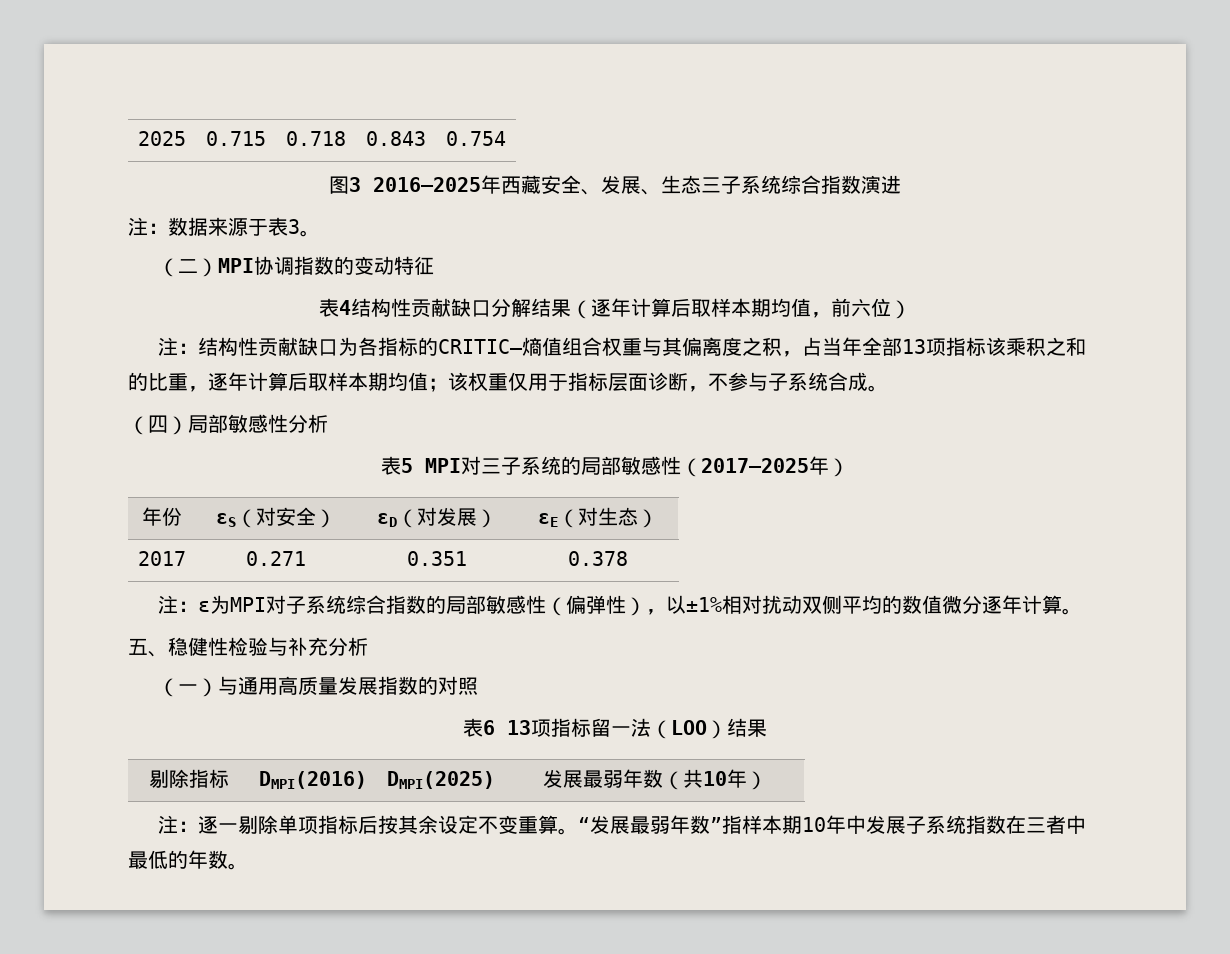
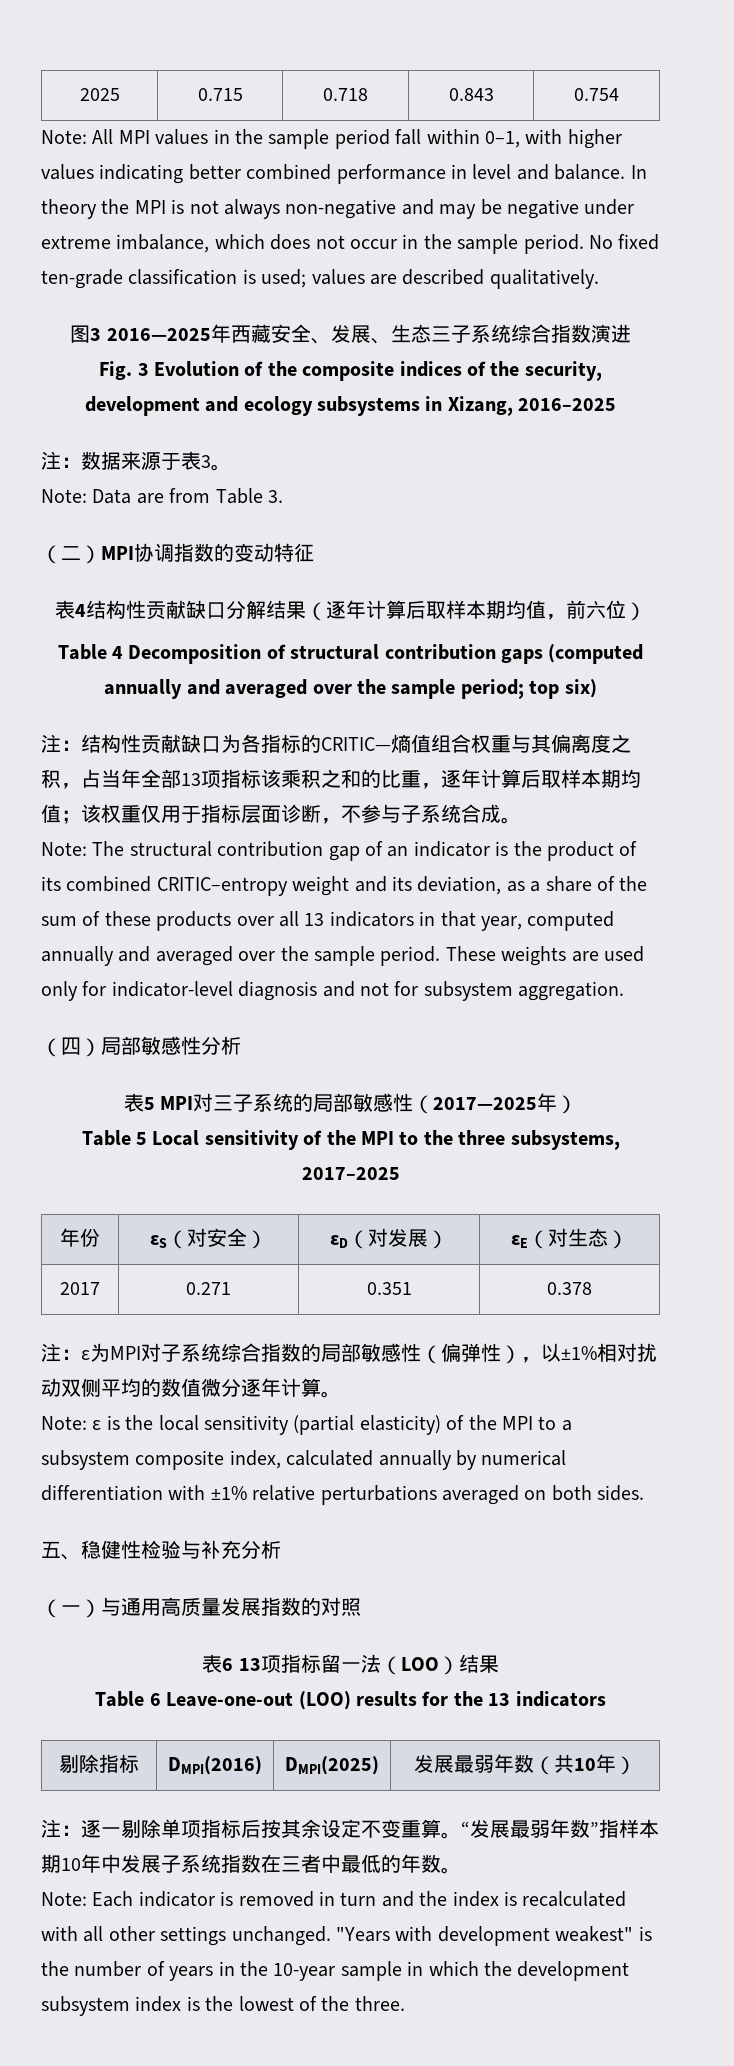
+ Note: All MPI values in the sample period fall within 0–1, with higher values indicating better combined performance in level and balance. In theory the MPI is not always non-negative and may be negative under extreme imbalance, which does not occur in the sample period. No fixed ten-grade classification is used; values are described qualitatively.
+ Fig. 3 Evolution of the composite indices of the security, development and ecology subsystems in Xizang, 2016–2025
+ Note: Data are from Table 3.
+ Table 4 Decomposition of structural contribution gaps (computed annually and averaged over the sample period; top six)
+ Note: The structural contribution gap of an indicator is the product of its combined CRITIC–entropy weight and its deviation, as a share of the sum of these products over all 13 indicators in that year, computed annually and averaged over the sample period. These weights are used only for indicator-level diagnosis and not for subsystem aggregation.
+ Table 5 Local sensitivity of the MPI to the three subsystems, 2017–2025
+ Note: ε is the local sensitivity (partial elasticity) of the MPI to a subsystem composite index, calculated annually by numerical differentiation with ±1% relative perturbations averaged on both sides.
+ Table 6 Leave-one-out (LOO) results for the 13 indicators
+ Note: Each indicator is removed in turn and the index is recalculated with all other settings unchanged. "Years with development weakest" is the number of years in the 10-year sample in which the development subsystem index is the lowest of the three.

